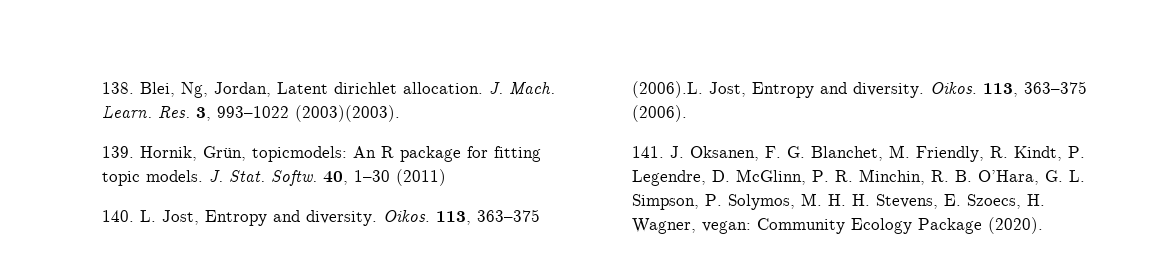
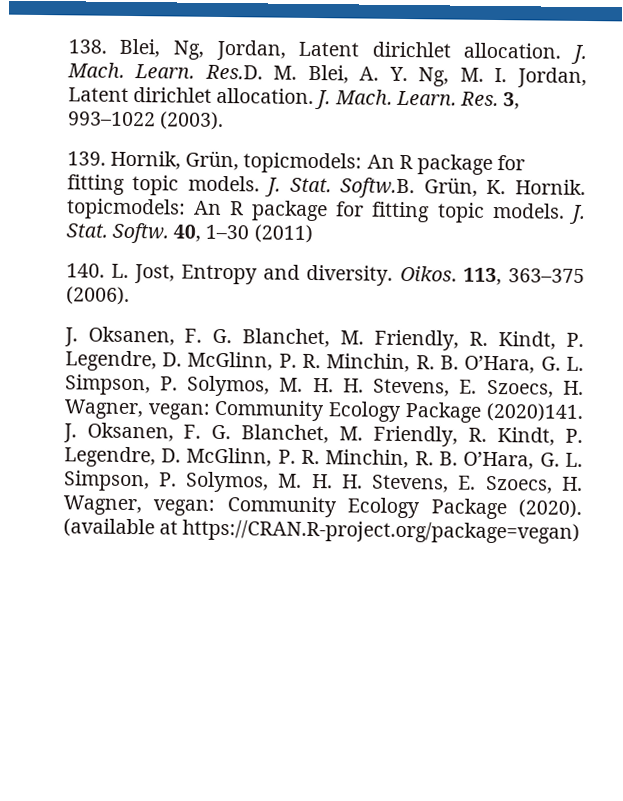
+ Res.D. M. Blei, A. Y. Ng, M. I. Jordan, Latent dirichlet allocation. J. Mach. Learn.
- Res. 3, 993–1022 (2003)(2003).
+ Res. 3, 993–1022 (2003).
+ Softw.B. Grün, K. Hornik. topicmodels: An R package for fitting topic models. J. Stat.
- 113, 363–375 (2006).L. Jost, Entropy and diversity. Oikos. 113, 363–375 (2006).
- 141. J. Oksanen, F. G. Blanchet, M. Friendly, R. Kindt, P. Legendre, D. McGlinn, P. R. Minchin, R. B. O’Hara, G. L. Simpson, P. Solymos, M. H. H. Stevens, E. Szoecs, H. Wagner, vegan: Community Ecology Package (2020).
+ 113, 363–375 (2006).
+ J. Oksanen, F. G. Blanchet, M. Friendly, R. Kindt, P. Legendre, D. McGlinn, P. R. Minchin, R. B. O’Hara, G. L. Simpson, P. Solymos, M. H. H. Stevens, E. Szoecs, H. Wagner, vegan: Community Ecology Package (2020)141. J. Oksanen, F. G. Blanchet, M. Friendly, R. Kindt, P. Legendre, D. McGlinn, P. R. Minchin, R. B. O’Hara, G. L. Simpson, P. Solymos, M. H. H. Stevens, E. Szoecs, H. Wagner, vegan: Community Ecology Package (2020).
+ (available at https://CRAN.R-project.org/package=vegan)

